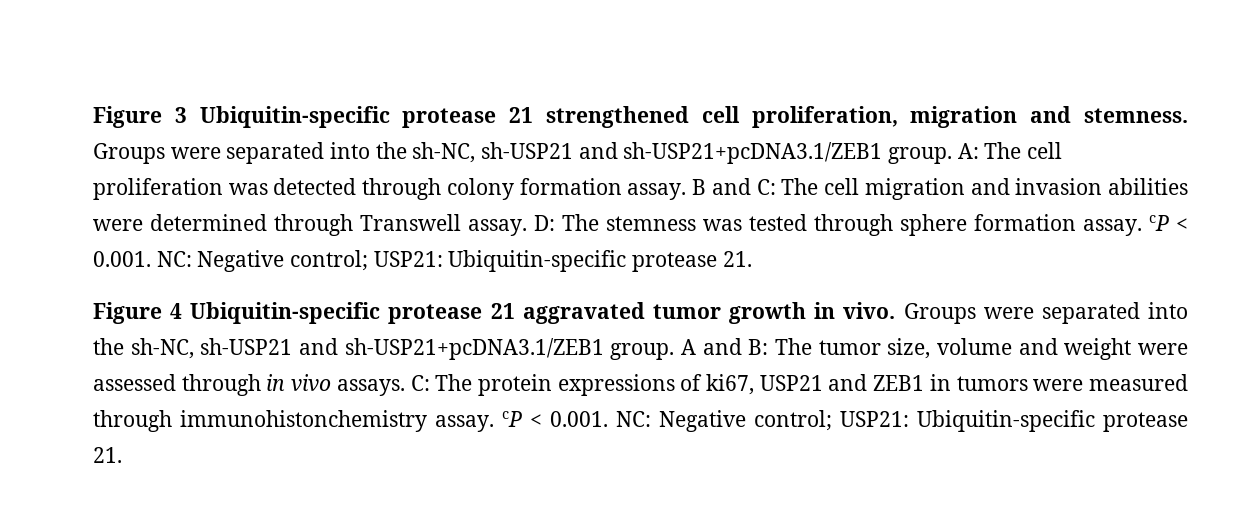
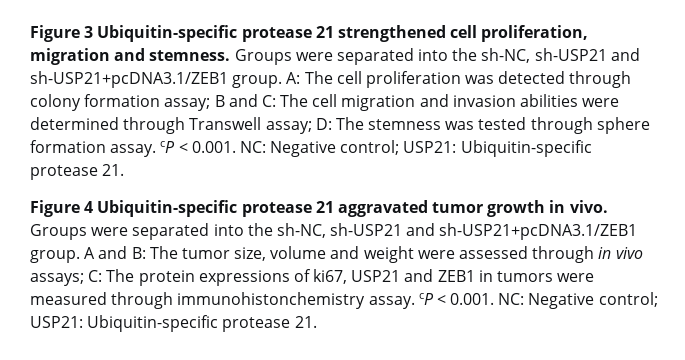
- A: The cell proliferation was detected through colony formation assay. B and C: The cell migration and invasion abilities were determined through Transwell assay. D: The stemness was tested through sphere formation assay. cP < 0.001. NC: Negative control; USP21: Ubiquitin-specific protease 21.
+ A: The cell proliferation was detected through colony formation assay; B and C: The cell migration and invasion abilities were determined through Transwell assay; D: The stemness was tested through sphere formation assay. cP < 0.001. NC: Negative control; USP21: Ubiquitin-specific protease 21.
- A and B: The tumor size, volume and weight were assessed through in vivo assays. C: The protein expressions of ki67, USP21 and ZEB1 in tumors were measured through immunohistonchemistry assay. cP < 0.001. NC: Negative control; USP21: Ubiquitin-specific protease 21.
+ A and B: The tumor size, volume and weight were assessed through in vivo assays; C: The protein expressions of ki67, USP21 and ZEB1 in tumors were measured through immunohistonchemistry assay. cP < 0.001. NC: Negative control; USP21: Ubiquitin-specific protease 21.

